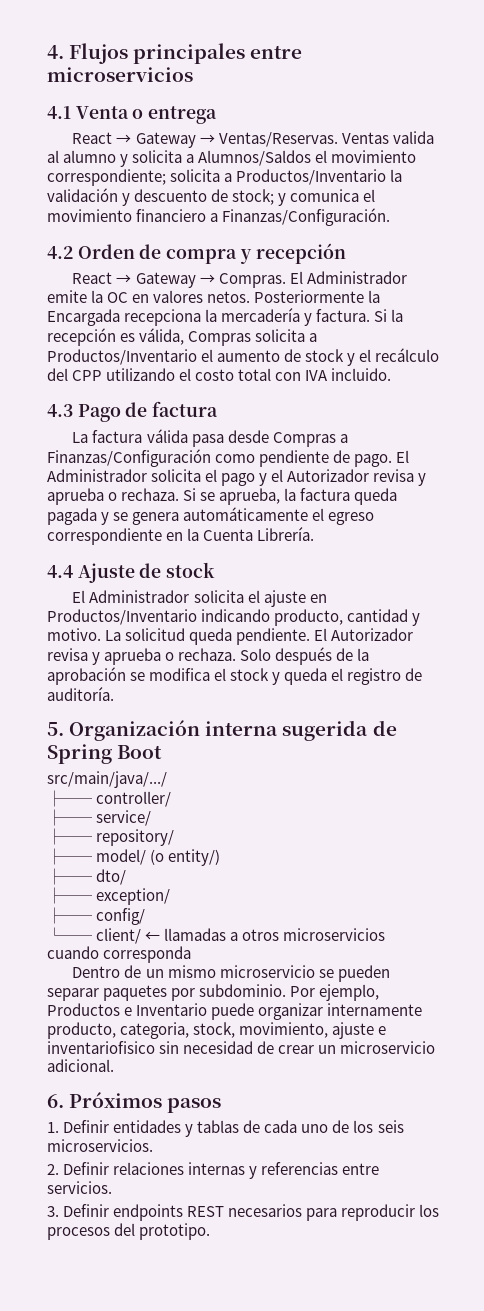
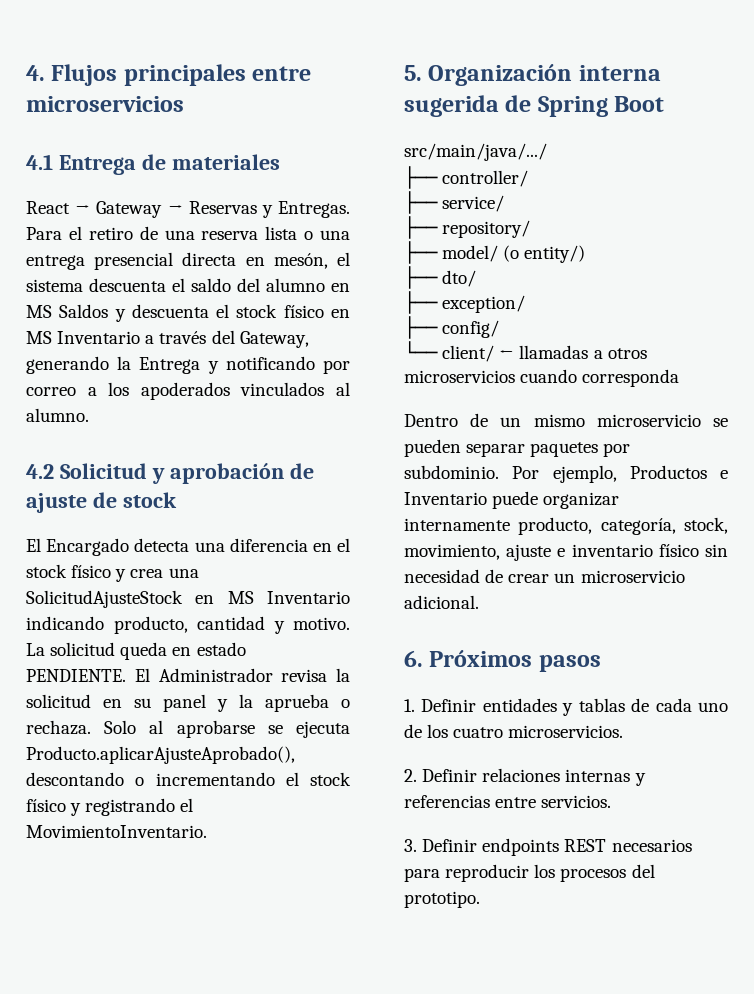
- 4.1 Venta o entrega
- React → Gateway → Ventas/Reservas. Ventas valida al alumno y solicita a Alumnos/Saldos el movimiento correspondiente; solicita a Productos/Inventario la validación y descuento de stock; y comunica el movimiento financiero a Finanzas/Configuración.
- 4.2 Orden de compra y recepción
- React → Gateway → Compras. El Administrador emite la OC en valores netos. Posteriormente la Encargada recepciona la mercadería y factura. Si la recepción es válida, Compras solicita a Productos/Inventario el aumento de stock y el recálculo del CPP utilizando el costo total con IVA incluido.
- 4.3 Pago de factura
- La factura válida pasa desde Compras a Finanzas/Configuración como pendiente de pago. El Administrador solicita el pago y el Autorizador revisa y aprueba o rechaza. Si se aprueba, la factura queda pagada y se genera automáticamente el egreso correspondiente en la Cuenta Librería.
- 4.4 Ajuste de stock
- El Administrador solicita el ajuste en Productos/Inventario indicando producto, cantidad y motivo.
+ 4.1 Entrega de materiales
+ React → Gateway → Reservas y Entregas. Para el retiro de una reserva lista o una entrega presencial directa en mesón, el sistema descuenta el saldo del alumno en MS Saldos y descuenta el stock físico en MS Inventario a través del Gateway, generando la Entrega y notificando por correo a los apoderados vinculados al alumno.
+ 4.2 Solicitud y aprobación de ajuste de stock
+ El Encargado detecta una diferencia en el stock físico y crea una SolicitudAjusteStock en MS Inventario indicando producto, cantidad y motivo.
- La solicitud queda pendiente. El Autorizador revisa y aprueba o rechaza. Solo después de la aprobación se modifica el stock y queda el registro de auditoría.
+ La solicitud queda en estado PENDIENTE. El Administrador revisa la solicitud en su panel y la aprueba o rechaza. Solo al aprobarse se ejecuta Producto.aplicarAjusteAprobado(), descontando o incrementando el stock físico y registrando el MovimientoInventario.
- Por ejemplo, Productos e Inventario puede organizar internamente producto, categoria, stock, movimiento, ajuste e inventariofisico sin necesidad de crear un microservicio adicional.
+ Por ejemplo, Productos e Inventario puede organizar internamente producto, categoría, stock, movimiento, ajuste e inventario físico sin necesidad de crear un microservicio adicional.
- 1. Definir entidades y tablas de cada uno de los seis microservicios.
+ 1. Definir entidades y tablas de cada uno de los cuatro microservicios.

